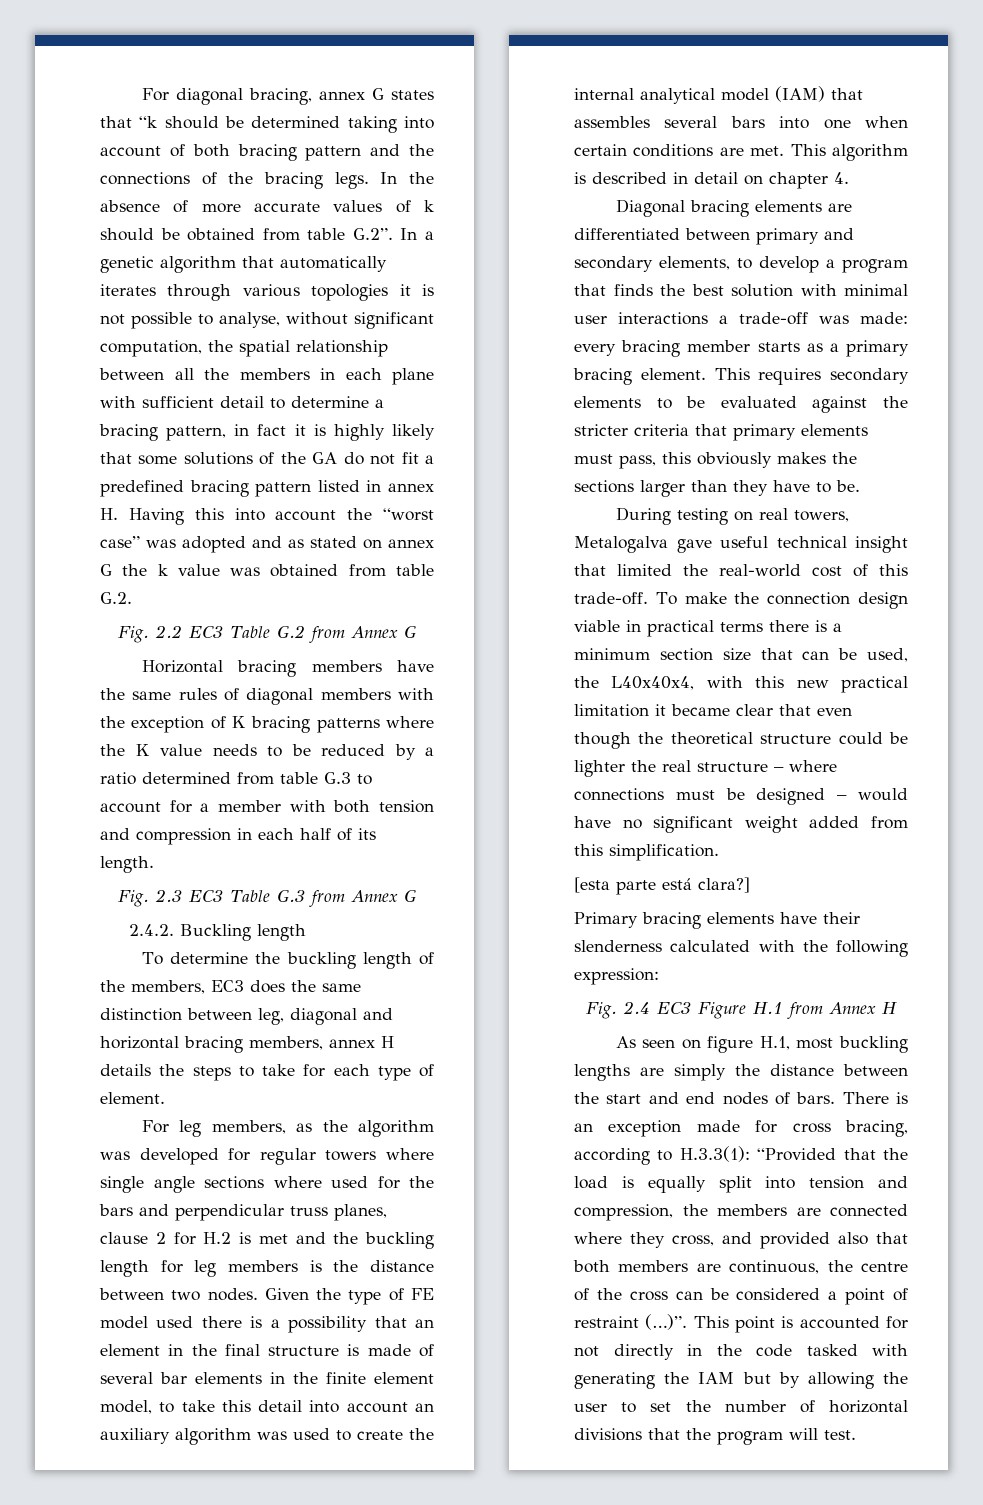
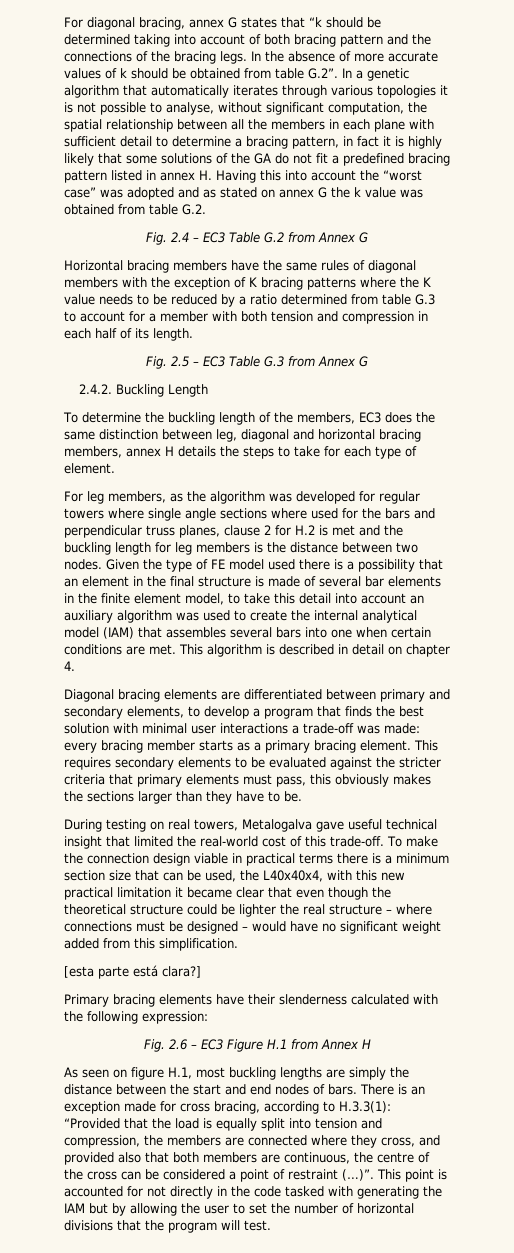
- Fig. 2.2 EC3 Table G.2 from Annex G
+ Fig. 2.4 – EC3 Table G.2 from Annex G
- Fig. 2.3 EC3 Table G.3 from Annex G
+ Fig. 2.5 – EC3 Table G.3 from Annex G
- 2.4.2. Buckling length
+ 2.4.2. Buckling Length
- Fig. 2.4 EC3 Figure H.1 from Annex H
+ Fig. 2.6 – EC3 Figure H.1 from Annex H

